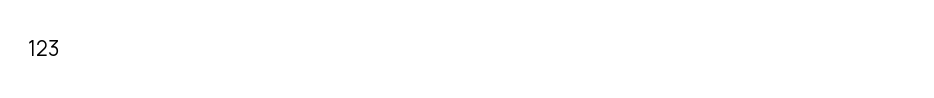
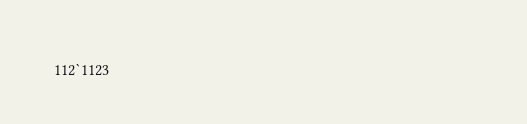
- 123
+ 112`1123

